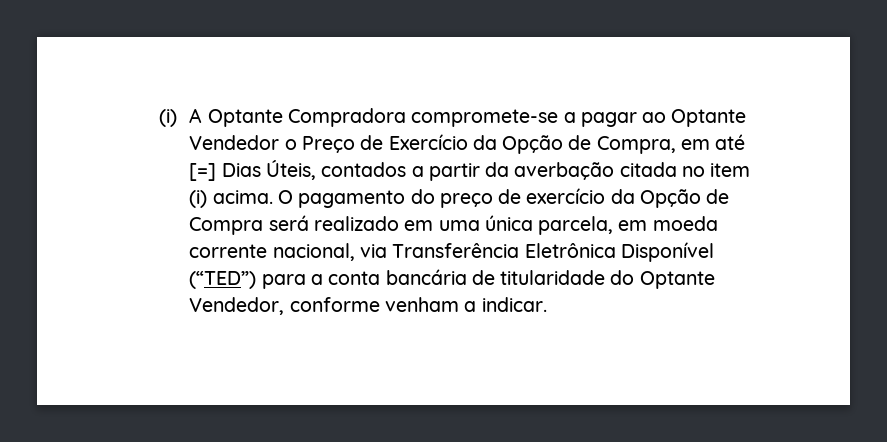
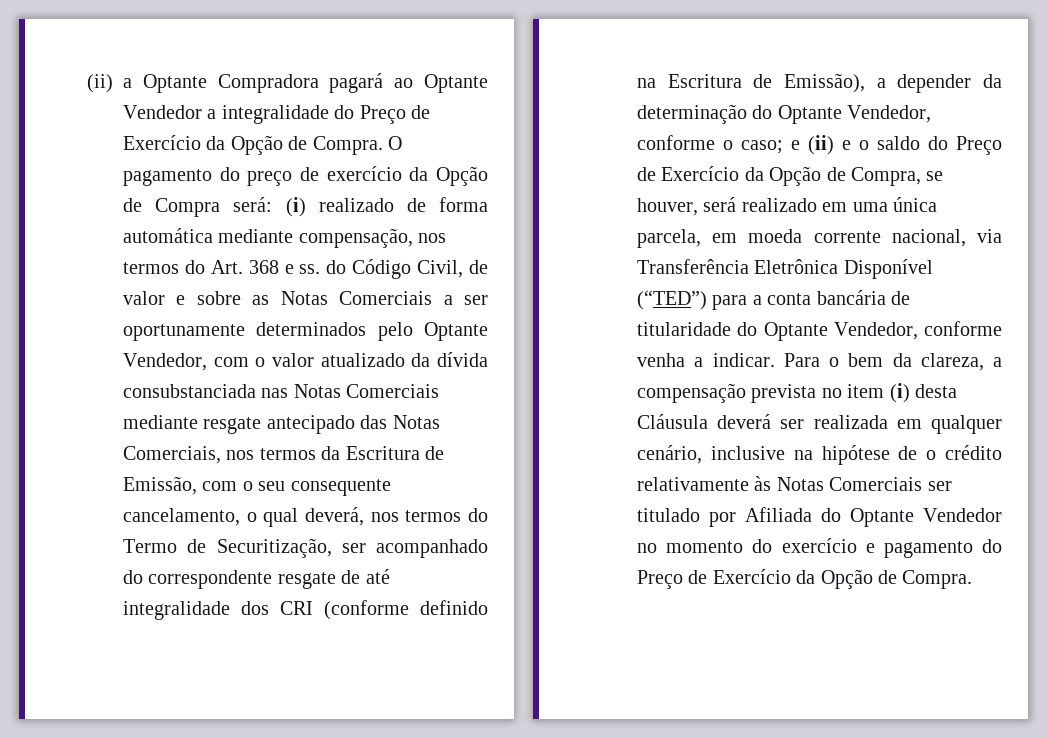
- (i) A Optante Compradora compromete-se a pagar ao Optante Vendedor o Preço de Exercício da Opção de Compra, em até [=] Dias Úteis, contados a partir da averbação citada no item (i) acima.
+ (ii) a Optante Compradora pagará ao Optante Vendedor a integralidade do Preço de Exercício da Opção de Compra.
- O pagamento do preço de exercício da Opção de Compra será realizado em uma única parcela, em moeda corrente nacional, via Transferência Eletrônica Disponível (“TED”) para a conta bancária de titularidade do Optante Vendedor, conforme venham a indicar.
+ O pagamento do preço de exercício da Opção de Compra será: (i) realizado de forma automática mediante compensação, nos termos do Art. 368 e ss. do Código Civil, de valor e sobre as Notas Comerciais a ser oportunamente determinados pelo Optante Vendedor, com o valor atualizado da dívida consubstanciada nas Notas Comerciais mediante resgate antecipado das Notas Comerciais, nos termos da Escritura de Emissão, com o seu consequente cancelamento, o qual deverá, nos termos do Termo de Securitização, ser acompanhado do correspondente resgate de até integralidade dos CRI (conforme definido na Escritura de Emissão), a depender da determinação do Optante Vendedor, conforme o caso; e (ii) e o saldo do Preço de Exercício da Opção de Compra, se houver, será realizado em uma única parcela, em moeda corrente nacional, via Transferência Eletrônica Disponível (“TED”) para a conta bancária de titularidade do Optante Vendedor, conforme venha a indicar.
+ Para o bem da clareza, a compensação prevista no item (i) desta Cláusula deverá ser realizada em qualquer cenário, inclusive na hipótese de o crédito relativamente às Notas Comerciais ser titulado por Afiliada do Optante Vendedor no momento do exercício e pagamento do Preço de Exercício da Opção de Compra.

